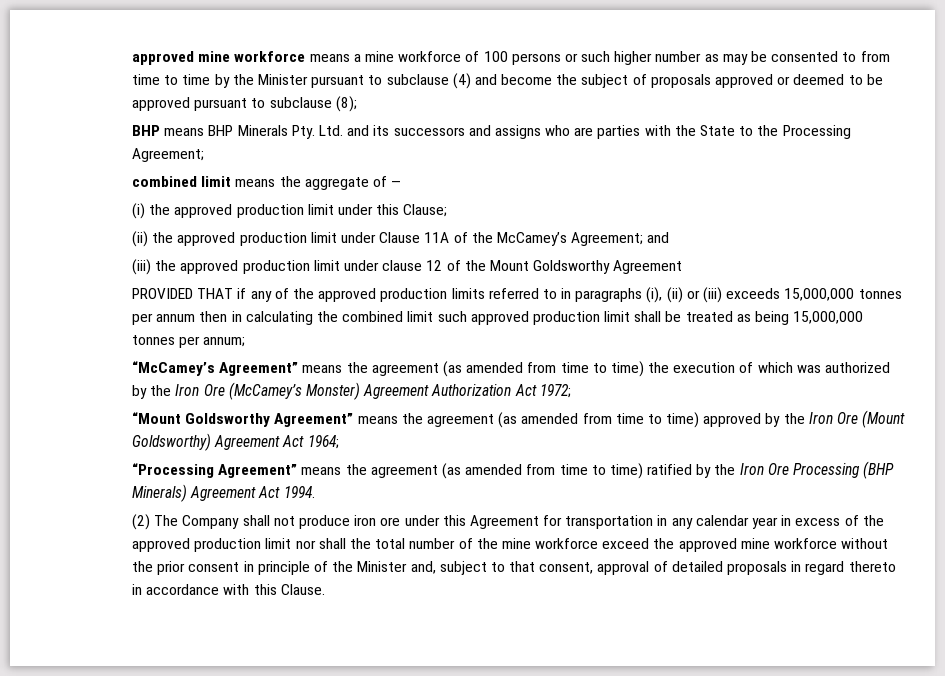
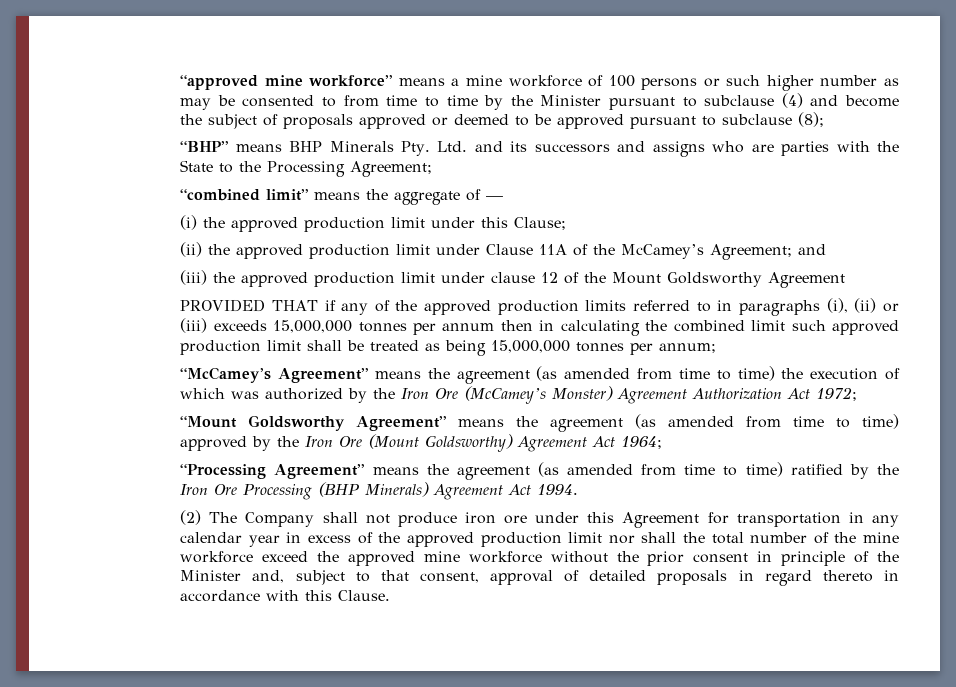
- approved mine workforce means a mine workforce of 100 persons or such higher number as may be consented to from time to time by the Minister pursuant to subclause (4) and become the subject of proposals approved or deemed to be approved pursuant to subclause (8);
+ “approved mine workforce” means a mine workforce of 100 persons or such higher number as may be consented to from time to time by the Minister pursuant to subclause (4) and become the subject of proposals approved or deemed to be approved pursuant to subclause (8);
- BHP means BHP Minerals Pty. Ltd. and its successors and assigns who are parties with the State to the Processing Agreement;
+ “BHP” means BHP Minerals Pty. Ltd. and its successors and assigns who are parties with the State to the Processing Agreement;
- combined limit means the aggregate of —
+ “combined limit” means the aggregate of —

